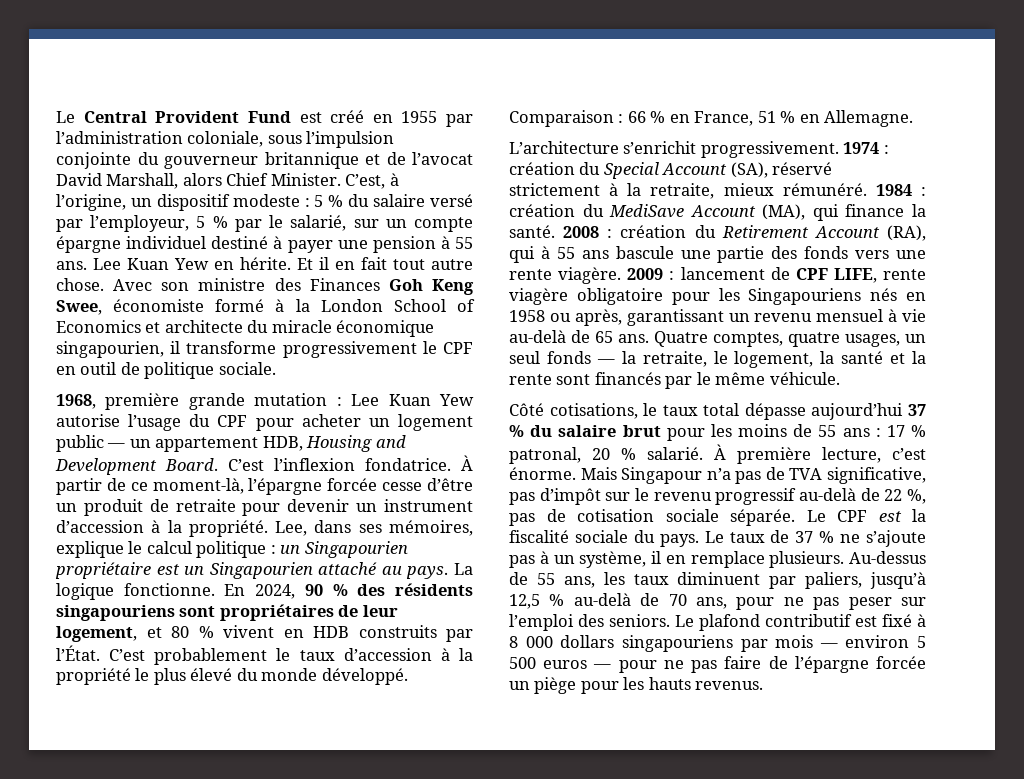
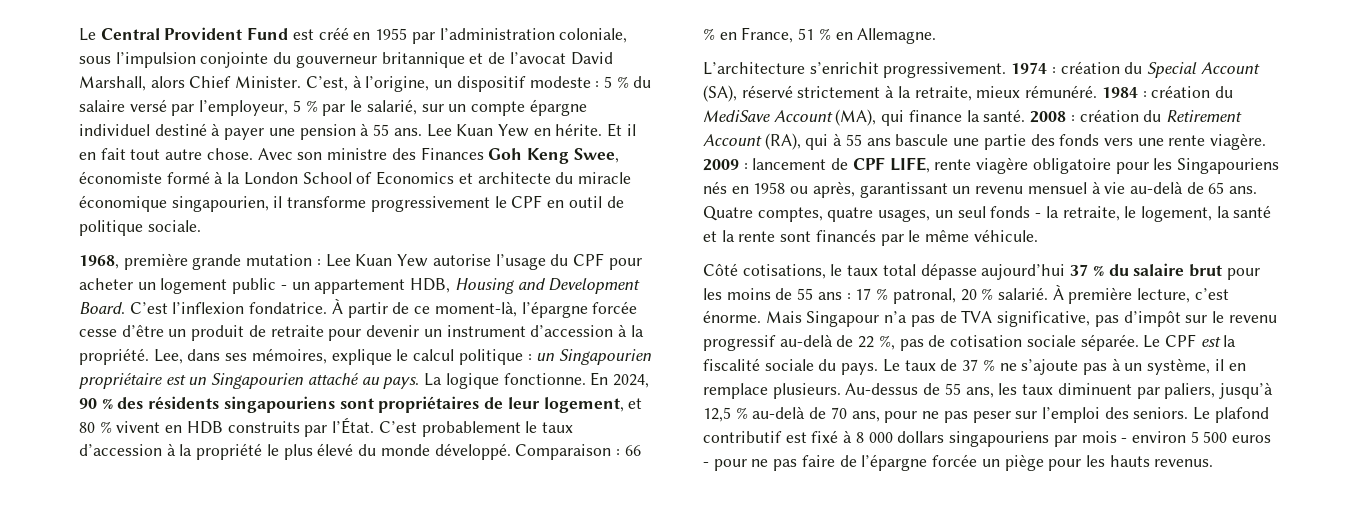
- 1968, première grande mutation : Lee Kuan Yew autorise l’usage du CPF pour acheter un logement public — un appartement HDB, Housing and Development Board.
+ 1968, première grande mutation : Lee Kuan Yew autorise l’usage du CPF pour acheter un logement public - un appartement HDB, Housing and Development Board.
- Quatre comptes, quatre usages, un seul fonds — la retraite, le logement, la santé et la rente sont financés par le même véhicule.
+ Quatre comptes, quatre usages, un seul fonds - la retraite, le logement, la santé et la rente sont financés par le même véhicule.
- Le plafond contributif est fixé à 8 000 dollars singapouriens par mois — environ 5 500 euros — pour ne pas faire de l’épargne forcée un piège pour les hauts revenus.
+ Le plafond contributif est fixé à 8 000 dollars singapouriens par mois - environ 5 500 euros - pour ne pas faire de l’épargne forcée un piège pour les hauts revenus.

